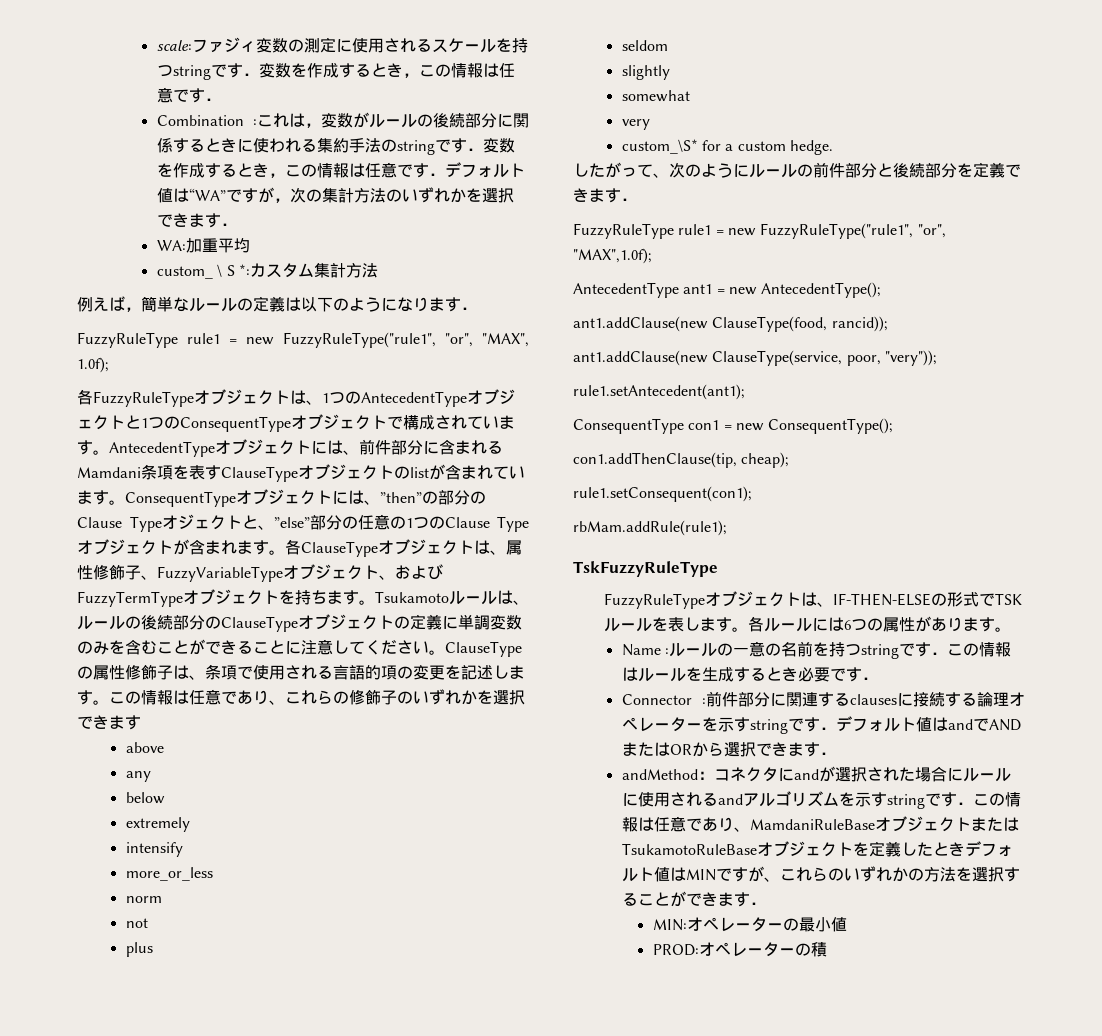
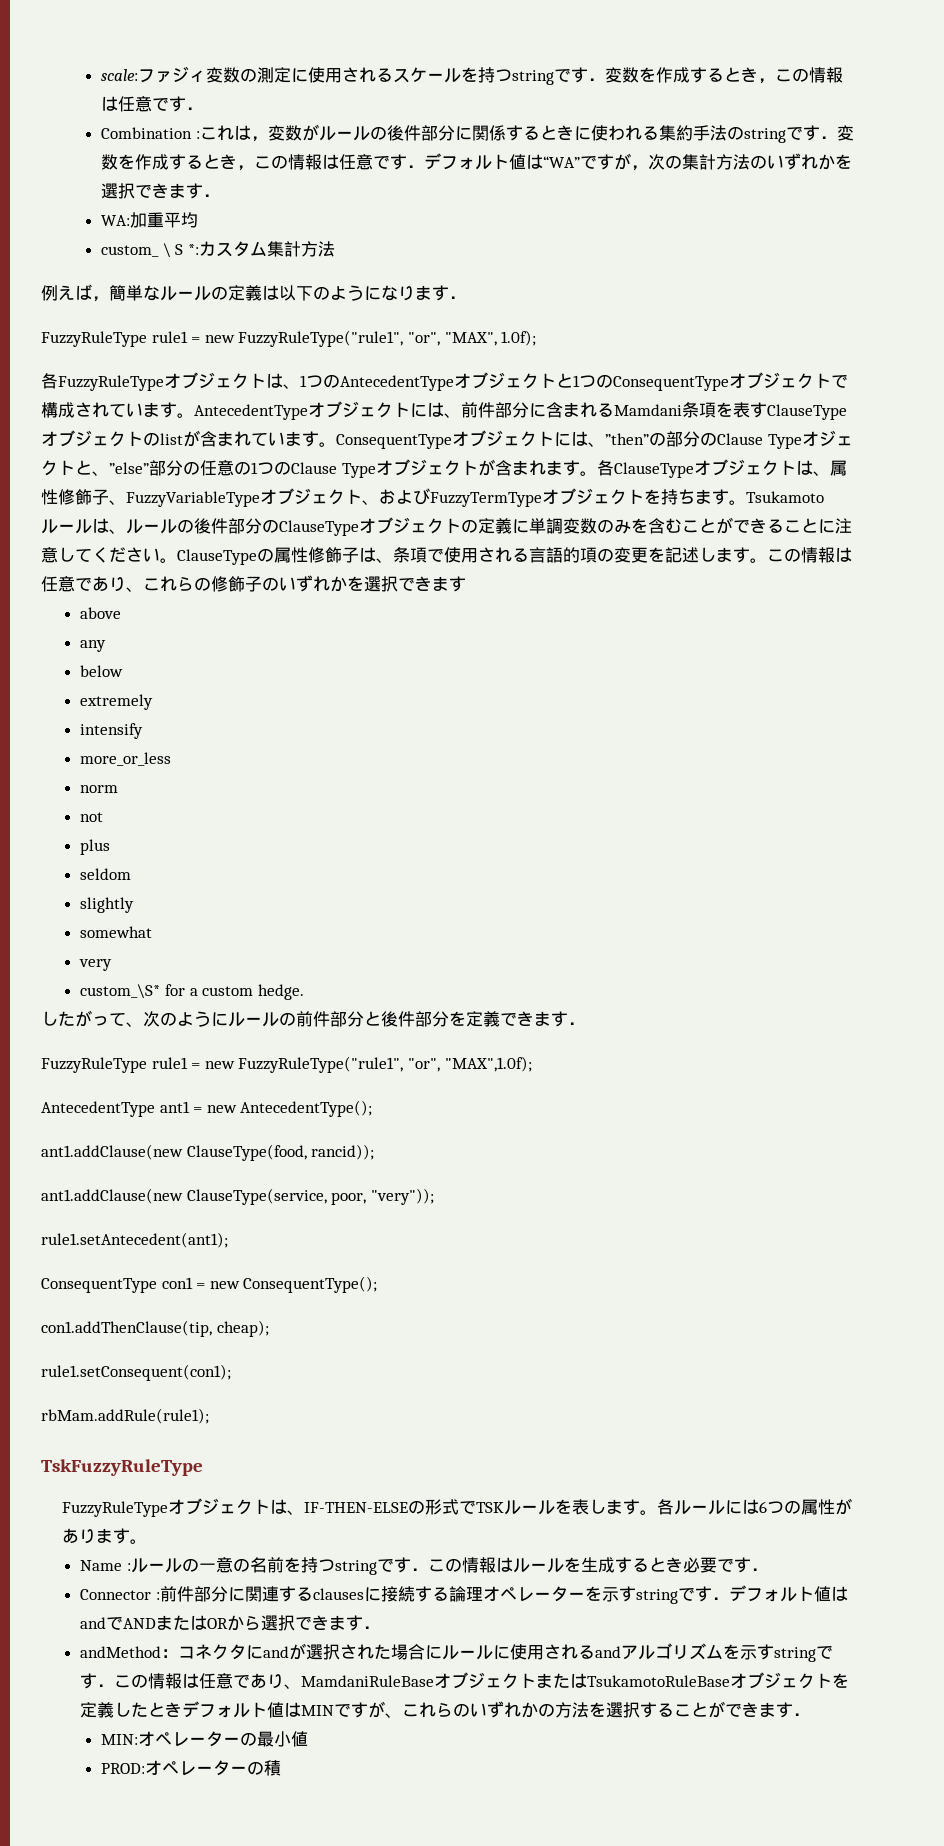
- Combination :これは，変数がルールの後続部分に関係するときに使われる集約手法のstringです．変数を作成するとき，この情報は任意です．デフォルト値は“WA”ですが，次の集計方法のいずれかを選択できます．
+ Combination :これは，変数がルールの後件部分に関係するときに使われる集約手法のstringです．変数を作成するとき，この情報は任意です．デフォルト値は“WA”ですが，次の集計方法のいずれかを選択できます．
- Tsukamotoルールは、ルールの後続部分のClauseTypeオブジェクトの定義に単調変数のみを含むことができることに注意してください。
+ Tsukamotoルールは、ルールの後件部分のClauseTypeオブジェクトの定義に単調変数のみを含むことができることに注意してください。
- したがって、次のようにルールの前件部分と後続部分を定義できます．
+ したがって、次のようにルールの前件部分と後件部分を定義できます．

